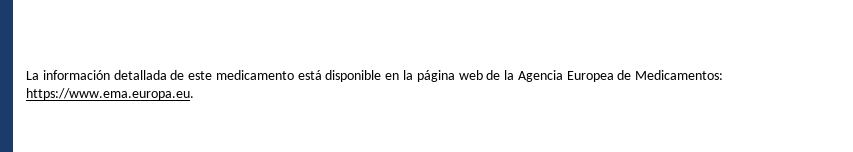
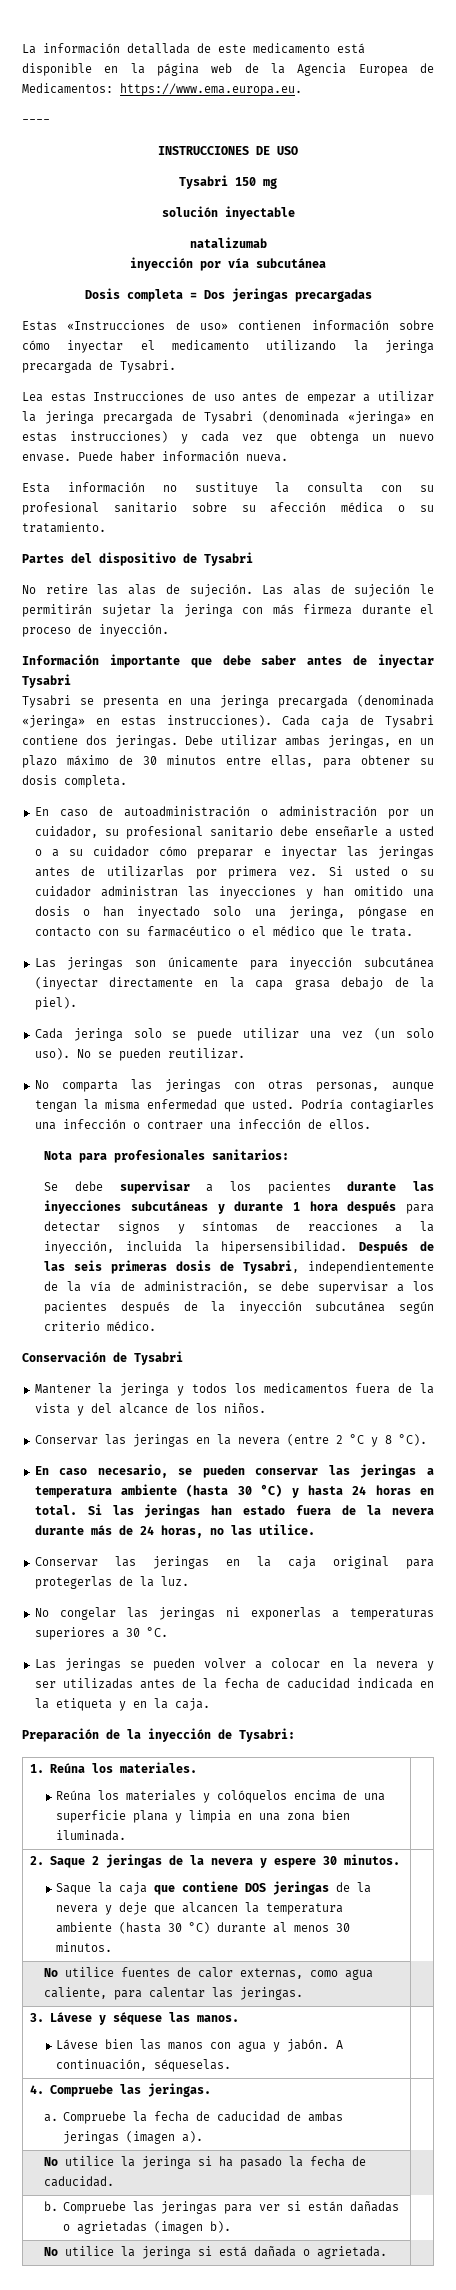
+ ----
+ INSTRUCCIONES DE USO
+ Tysabri 150 mg
+ solución inyectable
+ natalizumab
+ inyección por vía subcutánea
+ Dosis completa = Dos jeringas precargadas
+ Estas «Instrucciones de uso» contienen información sobre cómo inyectar el medicamento utilizando la jeringa precargada de Tysabri.
+ Lea estas Instrucciones de uso antes de empezar a utilizar la jeringa precargada de Tysabri (denominada «jeringa» en estas instrucciones) y cada vez que obtenga un nuevo envase. Puede haber información nueva.
+ Esta información no sustituye la consulta con su profesional sanitario sobre su afección médica o su tratamiento.
+ Partes del dispositivo de Tysabri
+ No retire las alas de sujeción. Las alas de sujeción le permitirán sujetar la jeringa con más firmeza durante el proceso de inyección.
+ Información importante que debe saber antes de inyectar Tysabri
+ Tysabri se presenta en una jeringa precargada (denominada «jeringa» en estas instrucciones). Cada caja de Tysabri contiene dos jeringas. Debe utilizar ambas jeringas, en un plazo máximo de 30 minutos entre ellas, para obtener su dosis completa.
+ En caso de autoadministración o administración por un cuidador, su profesional sanitario debe enseñarle a usted o a su cuidador cómo preparar e inyectar las jeringas antes de utilizarlas por primera vez. Si usted o su cuidador administran las inyecciones y han omitido una dosis o han inyectado solo una jeringa, póngase en contacto con su farmacéutico o el médico que le trata.
+ Las jeringas son únicamente para inyección subcutánea (inyectar directamente en la capa grasa debajo de la piel).
+ Cada jeringa solo se puede utilizar una vez (un solo uso). No se pueden reutilizar.
+ No comparta las jeringas con otras personas, aunque tengan la misma enfermedad que usted. Podría contagiarles una infección o contraer una infección de ellos.
+ Nota para profesionales sanitarios:
+ Se debe supervisar a los pacientes durante las inyecciones subcutáneas y durante 1 hora después para detectar signos y síntomas de reacciones a la inyección, incluida la hipersensibilidad. Después de las seis primeras dosis de Tysabri, independientemente de la vía de administración, se debe supervisar a los pacientes después de la inyección subcutánea según criterio médico.
+ Conservación de Tysabri
+ Mantener la jeringa y todos los medicamentos fuera de la vista y del alcance de los niños.
+ Conservar las jeringas en la nevera (entre 2 °C y 8 °C).
+ En caso necesario, se pueden conservar las jeringas a temperatura ambiente (hasta 30 °C) y hasta 24 horas en total. Si las jeringas han estado fuera de la nevera durante más de 24 horas, no las utilice.
+ Conservar las jeringas en la caja original para protegerlas de la luz.
+ No congelar las jeringas ni exponerlas a temperaturas superiores a 30 °C.
+ Las jeringas se pueden volver a colocar en la nevera y ser utilizadas antes de la fecha de caducidad indicada en la etiqueta y en la caja.
+ Preparación de la inyección de Tysabri:
+ 1. Reúna los materiales.
+ Reúna los materiales y colóquelos encima de una superficie plana y limpia en una zona bien iluminada. |
+ 2. Saque 2 jeringas de la nevera y espere 30 minutos.
+ Saque la caja que contiene DOS jeringas de la nevera y deje que alcancen la temperatura ambiente (hasta 30 °C) durante al menos 30 minutos. |
+ No utilice fuentes de calor externas, como agua caliente, para calentar las jeringas. |
+ 3. Lávese y séquese las manos.
+ Lávese bien las manos con agua y jabón. A continuación, séqueselas. |
+ 4. Compruebe las jeringas.
+ a. Compruebe la fecha de caducidad de ambas jeringas (imagen a). |
+ No utilice la jeringa si ha pasado la fecha de caducidad. |
+ b. Compruebe las jeringas para ver si están dañadas o agrietadas (imagen b). |
+ No utilice la jeringa si está dañada o agrietada. |

